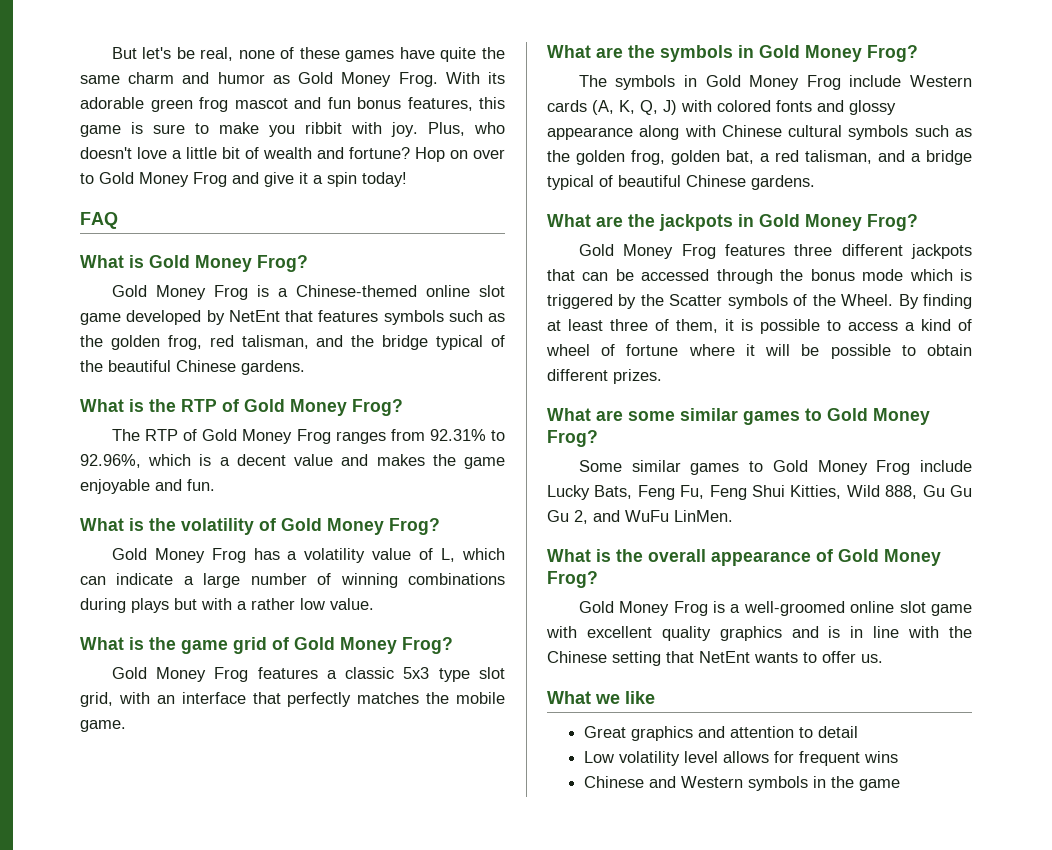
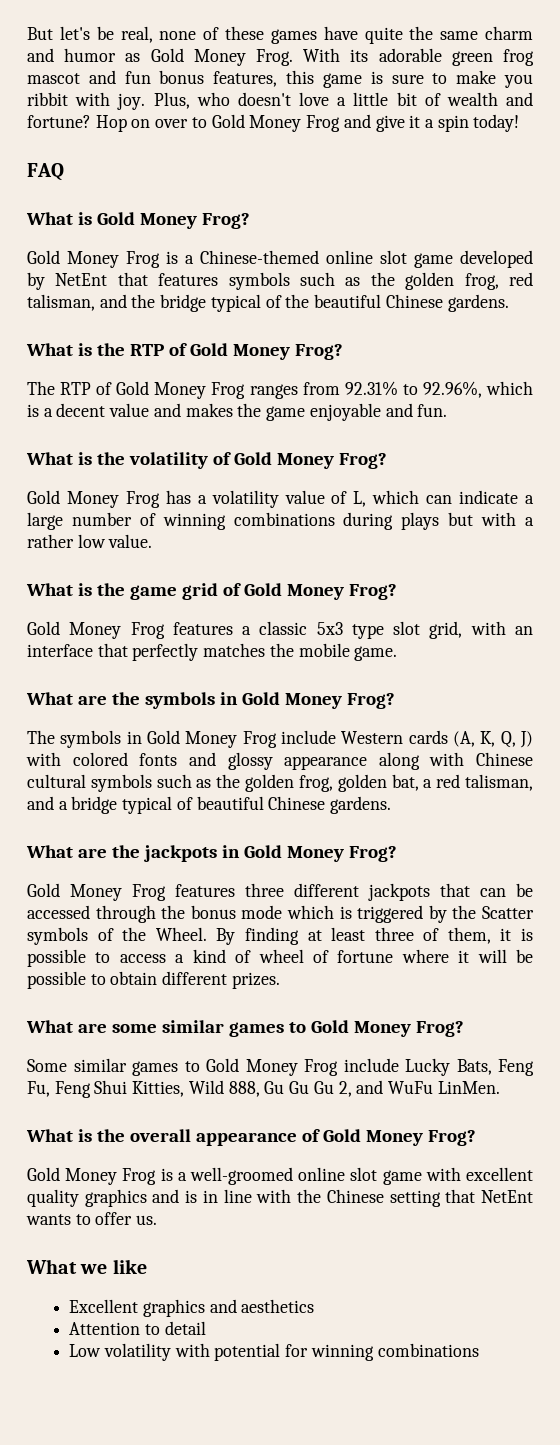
- Great graphics and attention to detail
+ Excellent graphics and aesthetics
+ Attention to detail
- Low volatility level allows for frequent wins
- Chinese and Western symbols in the game
+ Low volatility with potential for winning combinations

